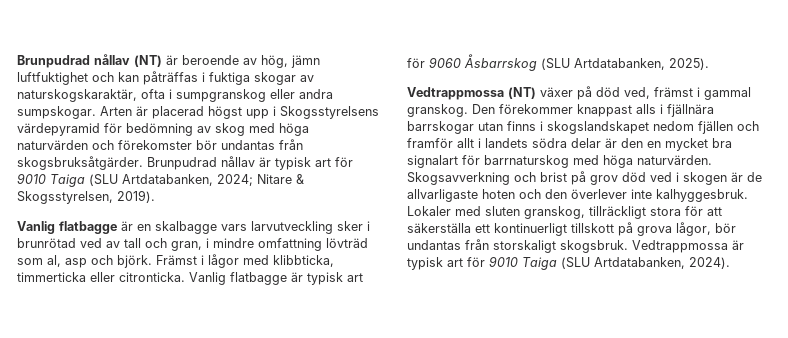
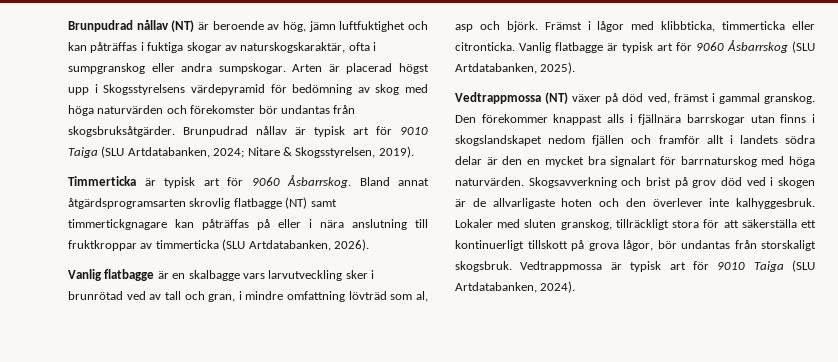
+ Timmerticka är typisk art för 9060 Åsbarrskog. Bland annat åtgärdsprogramsarten skrovlig flatbagge (NT) samt timmertickgnagare kan påträffas på eller i nära anslutning till fruktkroppar av timmerticka (SLU Artdatabanken, 2026).

